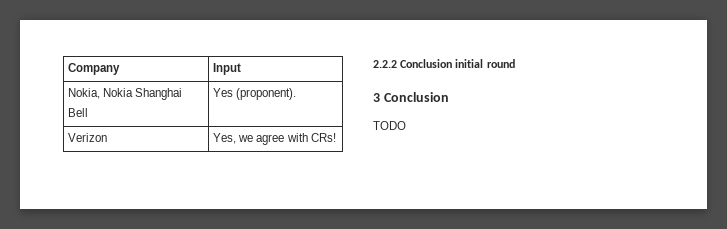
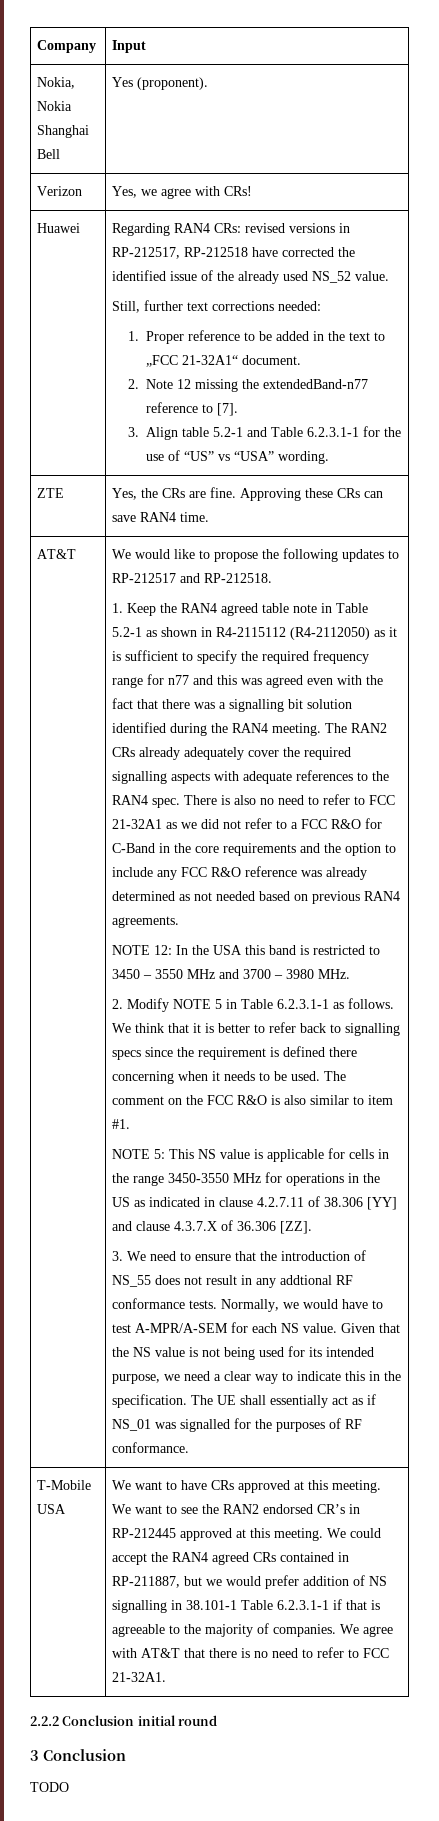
+ Huawei | Regarding RAN4 CRs: revised versions in RP-212517, RP-212518 have corrected the identified issue of the already used NS_52 value.
+ Still, further text corrections needed:
+ 1. Proper reference to be added in the text to „FCC 21-32A1“ document.
+ 2. Note 12 missing the extendedBand-n77 reference to [7].
+ 3. Align table 5.2-1 and Table 6.2.3.1-1 for the use of “US” vs “USA” wording.
+ ZTE | Yes, the CRs are fine. Approving these CRs can save RAN4 time.
+ AT&T | We would like to propose the following updates to RP-212517 and RP-212518.
+ 1. Keep the RAN4 agreed table note in Table 5.2-1 as shown in R4-2115112 (R4-2112050) as it is sufficient to specify the required frequency range for n77 and this was agreed even with the fact that there was a signalling bit solution identified during the RAN4 meeting. The RAN2 CRs already adequately cover the required signalling aspects with adequate references to the RAN4 spec. There is also no need to refer to FCC 21-32A1 as we did not refer to a FCC R&O for C-Band in the core requirements and the option to include any FCC R&O reference was already determined as not needed based on previous RAN4 agreements.
+ NOTE 12: In the USA this band is restricted to 3450 – 3550 MHz and 3700 – 3980 MHz.
+ 2. Modify NOTE 5 in Table 6.2.3.1-1 as follows. We think that it is better to refer back to signalling specs since the requirement is defined there concerning when it needs to be used. The comment on the FCC R&O is also similar to item #1.
+ NOTE 5: This NS value is applicable for cells in the range 3450-3550 MHz for operations in the US as indicated in clause 4.2.7.11 of 38.306 [YY] and clause 4.3.7.X of 36.306 [ZZ].
+ 3. We need to ensure that the introduction of NS_55 does not result in any addtional RF conformance tests. Normally, we would have to test A-MPR/A-SEM for each NS value. Given that the NS value is not being used for its intended purpose, we need a clear way to indicate this in the specification. The UE shall essentially act as if NS_01 was signalled for the purposes of RF conformance.
+ T-Mobile USA | We want to have CRs approved at this meeting. We want to see the RAN2 endorsed CR’s in RP-212445 approved at this meeting. We could accept the RAN4 agreed CRs contained in RP-211887, but we would prefer addition of NS signalling in 38.101-1 Table 6.2.3.1-1 if that is agreeable to the majority of companies. We agree with AT&T that there is no need to refer to FCC 21-32A1.

